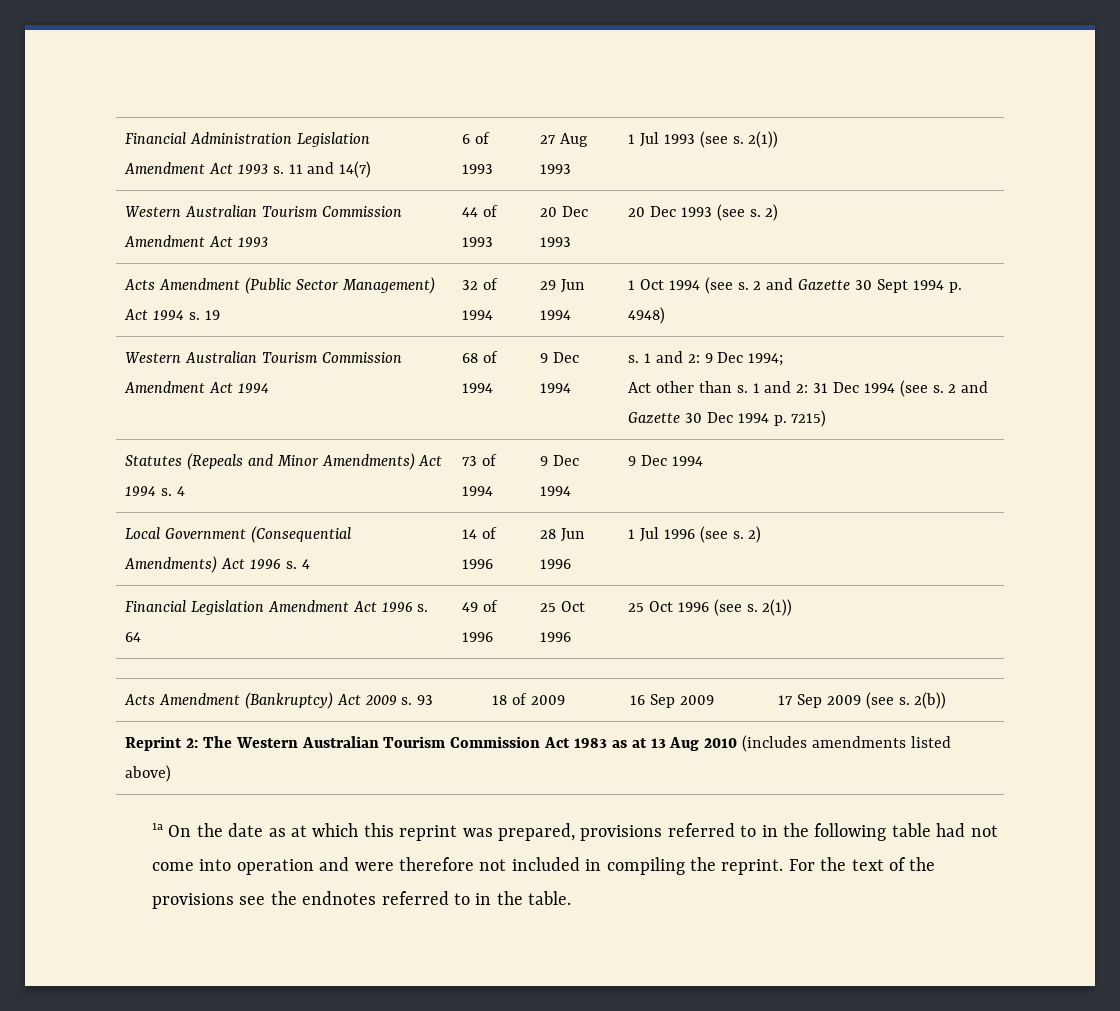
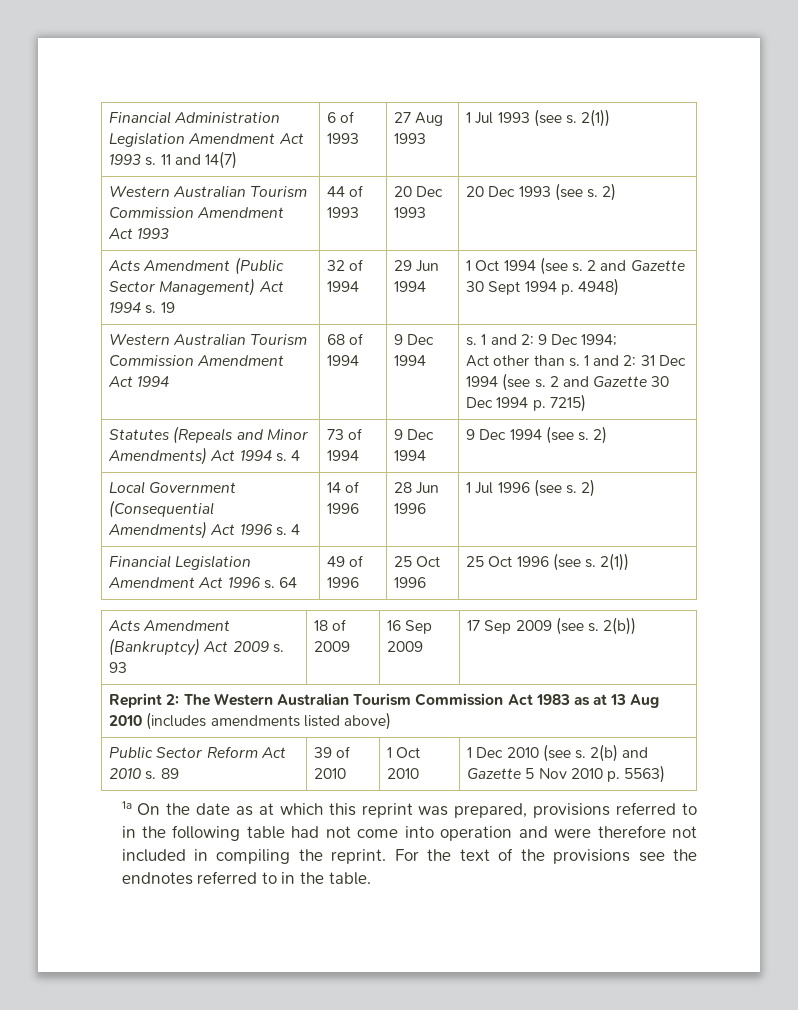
- Statutes (Repeals and Minor Amendments) Act 1994 s. 4 | 73 of 1994 | 9 Dec 1994 | 9 Dec 1994
+ Statutes (Repeals and Minor Amendments) Act 1994 s. 4 | 73 of 1994 | 9 Dec 1994 | 9 Dec 1994 (see s. 2)
+ Public Sector Reform Act 2010 s. 89 | 39 of 2010 | 1 Oct 2010 | 1 Dec 2010 (see s. 2(b) and Gazette 5 Nov 2010 p. 5563)

